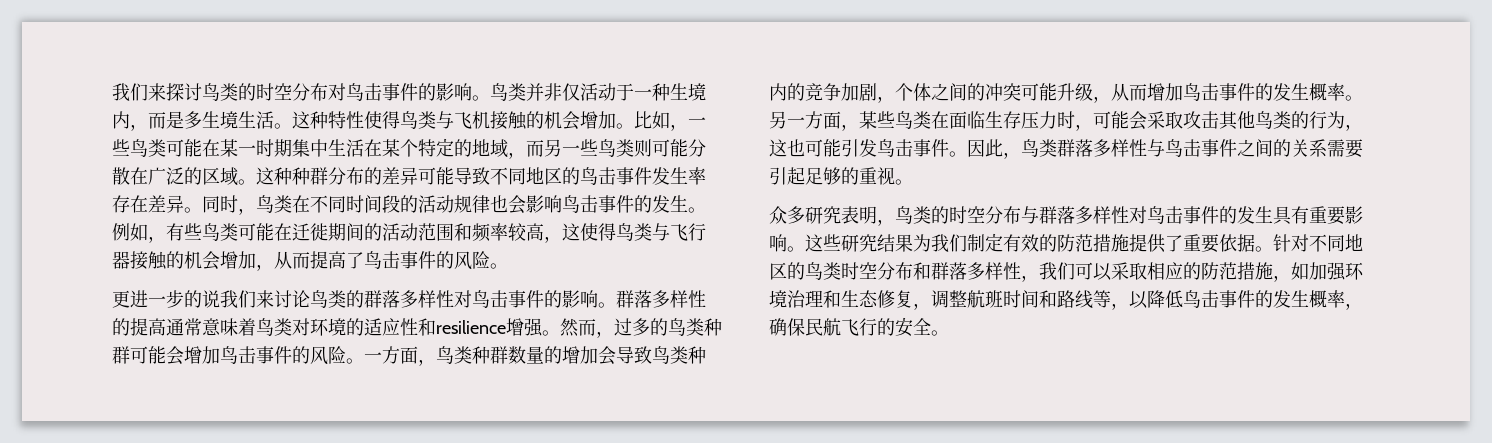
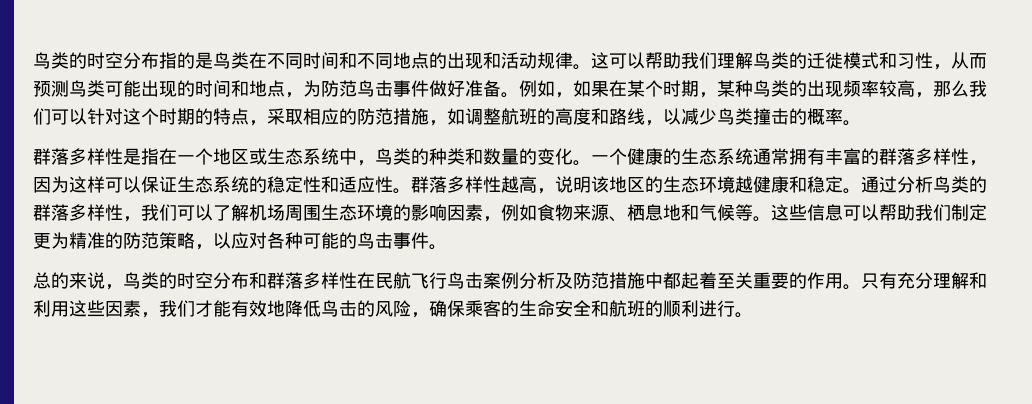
- 我们来探讨鸟类的时空分布对鸟击事件的影响。鸟类并非仅活动于一种生境内，而是多生境生活。这种特性使得鸟类与飞机接触的机会增加。比如，一些鸟类可能在某一时期集中生活在某个特定的地域，而另一些鸟类则可能分散在广泛的区域。这种种群分布的差异可能导致不同地区的鸟击事件发生率存在差异。同时，鸟类在不同时间段的活动规律也会影响鸟击事件的发生。例如，有些鸟类可能在迁徙期间的活动范围和频率较高，这使得鸟类与飞行器接触的机会增加，从而提高了鸟击事件的风险。
- 更进一步的说我们来讨论鸟类的群落多样性对鸟击事件的影响。群落多样性的提高通常意味着鸟类对环境的适应性和resilience增强。然而，过多的鸟类种群可能会增加鸟击事件的风险。一方面，鸟类种群数量的增加会导致鸟类种内的竞争加剧，个体之间的冲突可能升级，从而增加鸟击事件的发生概率。另一方面，某些鸟类在面临生存压力时，可能会采取攻击其他鸟类的行为，这也可能引发鸟击事件。因此，鸟类群落多样性与鸟击事件之间的关系需要引起足够的重视。
- 众多研究表明，鸟类的时空分布与群落多样性对鸟击事件的发生具有重要影响。这些研究结果为我们制定有效的防范措施提供了重要依据。针对不同地区的鸟类时空分布和群落多样性，我们可以采取相应的防范措施，如加强环境治理和生态修复，调整航班时间和路线等，以降低鸟击事件的发生概率，确保民航飞行的安全。
+ 鸟类的时空分布指的是鸟类在不同时间和不同地点的出现和活动规律。这可以帮助我们理解鸟类的迁徙模式和习性，从而预测鸟类可能出现的时间和地点，为防范鸟击事件做好准备。例如，如果在某个时期，某种鸟类的出现频率较高，那么我们可以针对这个时期的特点，采取相应的防范措施，如调整航班的高度和路线，以减少鸟类撞击的概率。
+ 群落多样性是指在一个地区或生态系统中，鸟类的种类和数量的变化。一个健康的生态系统通常拥有丰富的群落多样性，因为这样可以保证生态系统的稳定性和适应性。群落多样性越高，说明该地区的生态环境越健康和稳定。通过分析鸟类的群落多样性，我们可以了解机场周围生态环境的影响因素，例如食物来源、栖息地和气候等。这些信息可以帮助我们制定更为精准的防范策略，以应对各种可能的鸟击事件。
+ 总的来说，鸟类的时空分布和群落多样性在民航飞行鸟击案例分析及防范措施中都起着至关重要的作用。只有充分理解和利用这些因素，我们才能有效地降低鸟击的风险，确保乘客的生命安全和航班的顺利进行。

